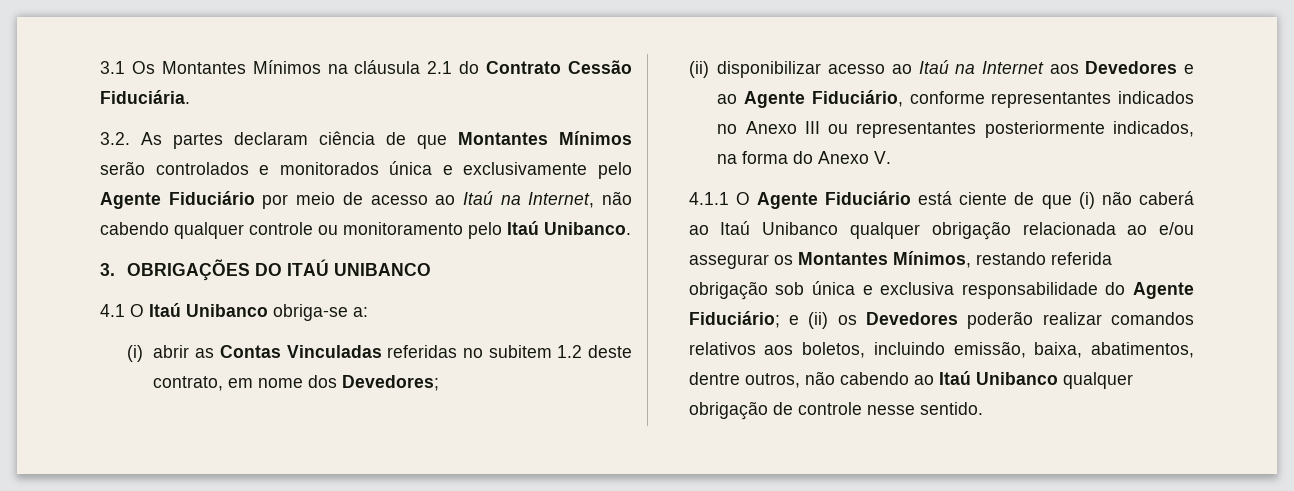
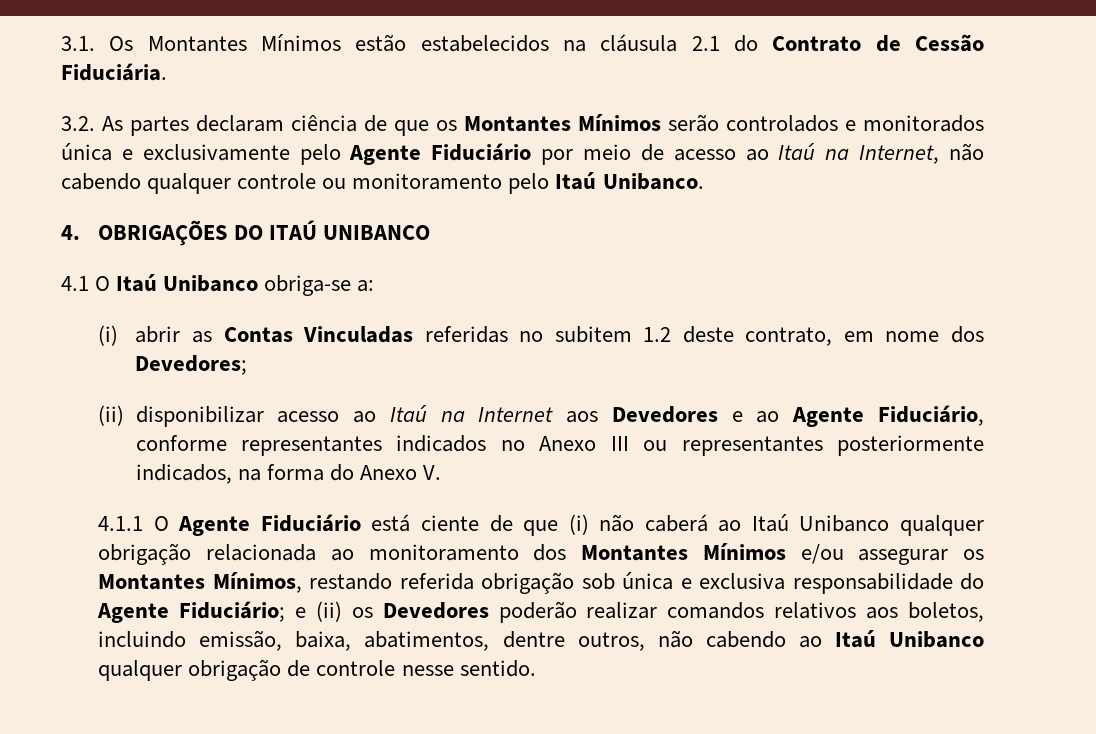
- 3.1 Os Montantes Mínimos na cláusula 2.1 do Contrato Cessão Fiduciária.
+ 3.1. Os Montantes Mínimos estão estabelecidos na cláusula 2.1 do Contrato de Cessão Fiduciária.
- 3.2. As partes declaram ciência de que Montantes Mínimos serão controlados e monitorados única e exclusivamente pelo Agente Fiduciário por meio de acesso ao Itaú na Internet, não cabendo qualquer controle ou monitoramento pelo Itaú Unibanco.
+ 3.2. As partes declaram ciência de que os Montantes Mínimos serão controlados e monitorados única e exclusivamente pelo Agente Fiduciário por meio de acesso ao Itaú na Internet, não cabendo qualquer controle ou monitoramento pelo Itaú Unibanco.
- 3. OBRIGAÇÕES DO ITAÚ UNIBANCO
+ 4. OBRIGAÇÕES DO ITAÚ UNIBANCO
- 4.1.1 O Agente Fiduciário está ciente de que (i) não caberá ao Itaú Unibanco qualquer obrigação relacionada ao e/ou assegurar os Montantes Mínimos, restando referida obrigação sob única e exclusiva responsabilidade do Agente Fiduciário;
+ 4.1.1 O Agente Fiduciário está ciente de que (i) não caberá ao Itaú Unibanco qualquer obrigação relacionada ao monitoramento dos Montantes Mínimos e/ou assegurar os Montantes Mínimos, restando referida obrigação sob única e exclusiva responsabilidade do Agente Fiduciário;

